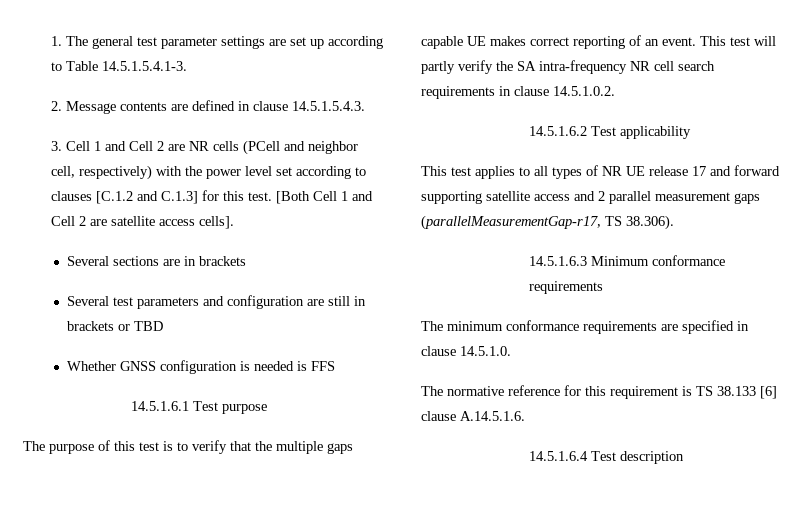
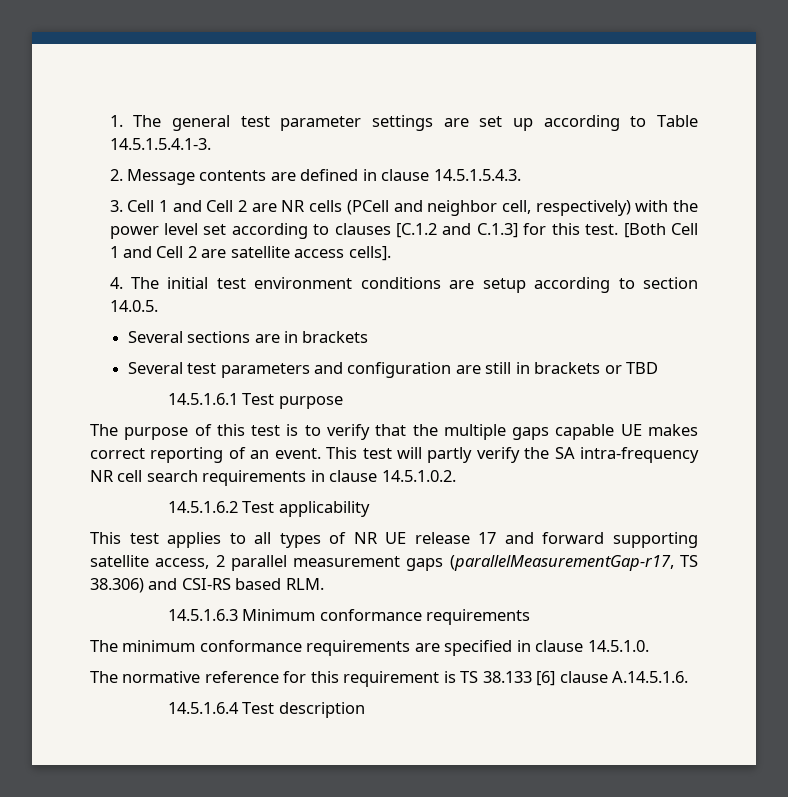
+ 4. The initial test environment conditions are setup according to section 14.0.5.
- Whether GNSS configuration is needed is FFS
- This test applies to all types of NR UE release 17 and forward supporting satellite access and 2 parallel measurement gaps (parallelMeasurementGap-r17, TS 38.306).
+ This test applies to all types of NR UE release 17 and forward supporting satellite access, 2 parallel measurement gaps (parallelMeasurementGap-r17, TS 38.306) and CSI-RS based RLM.

